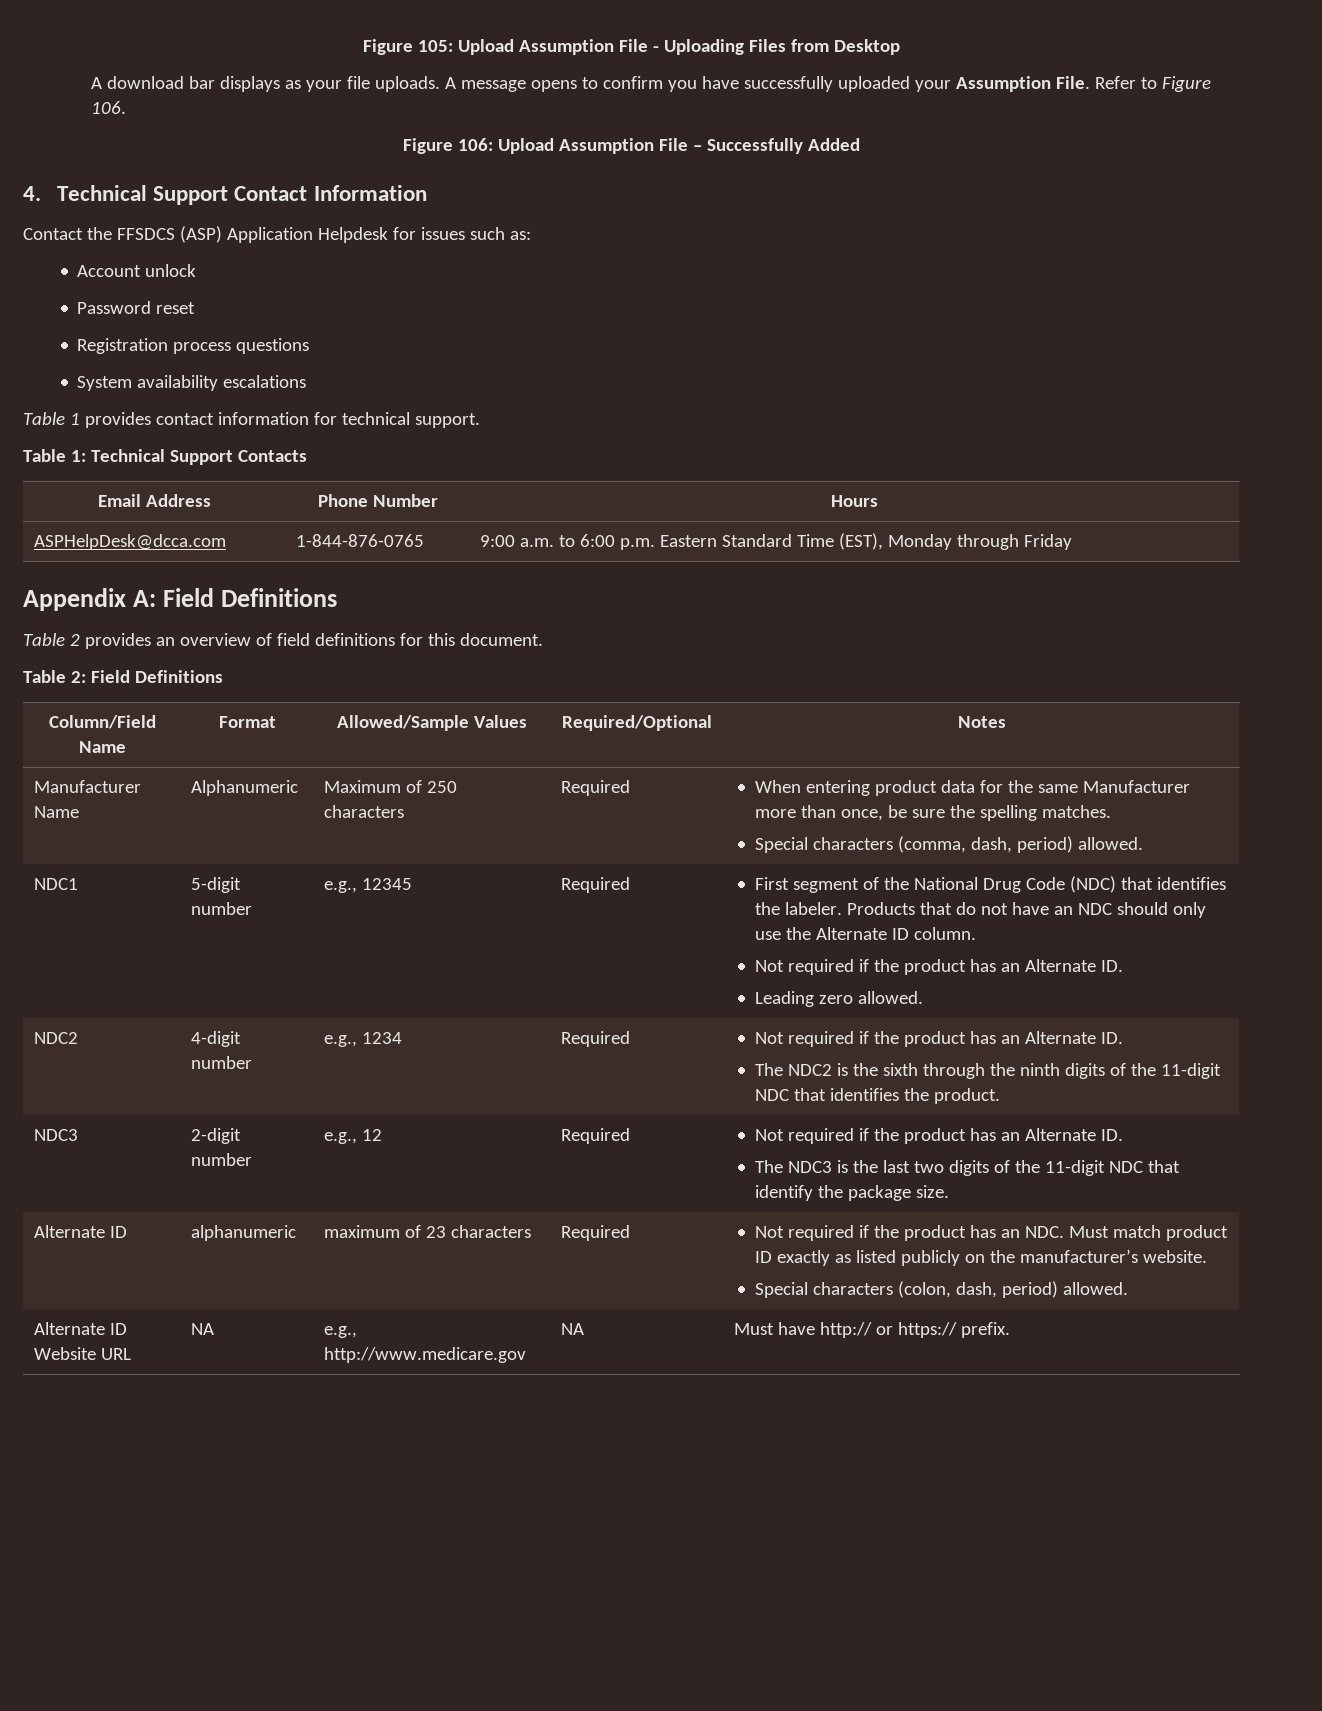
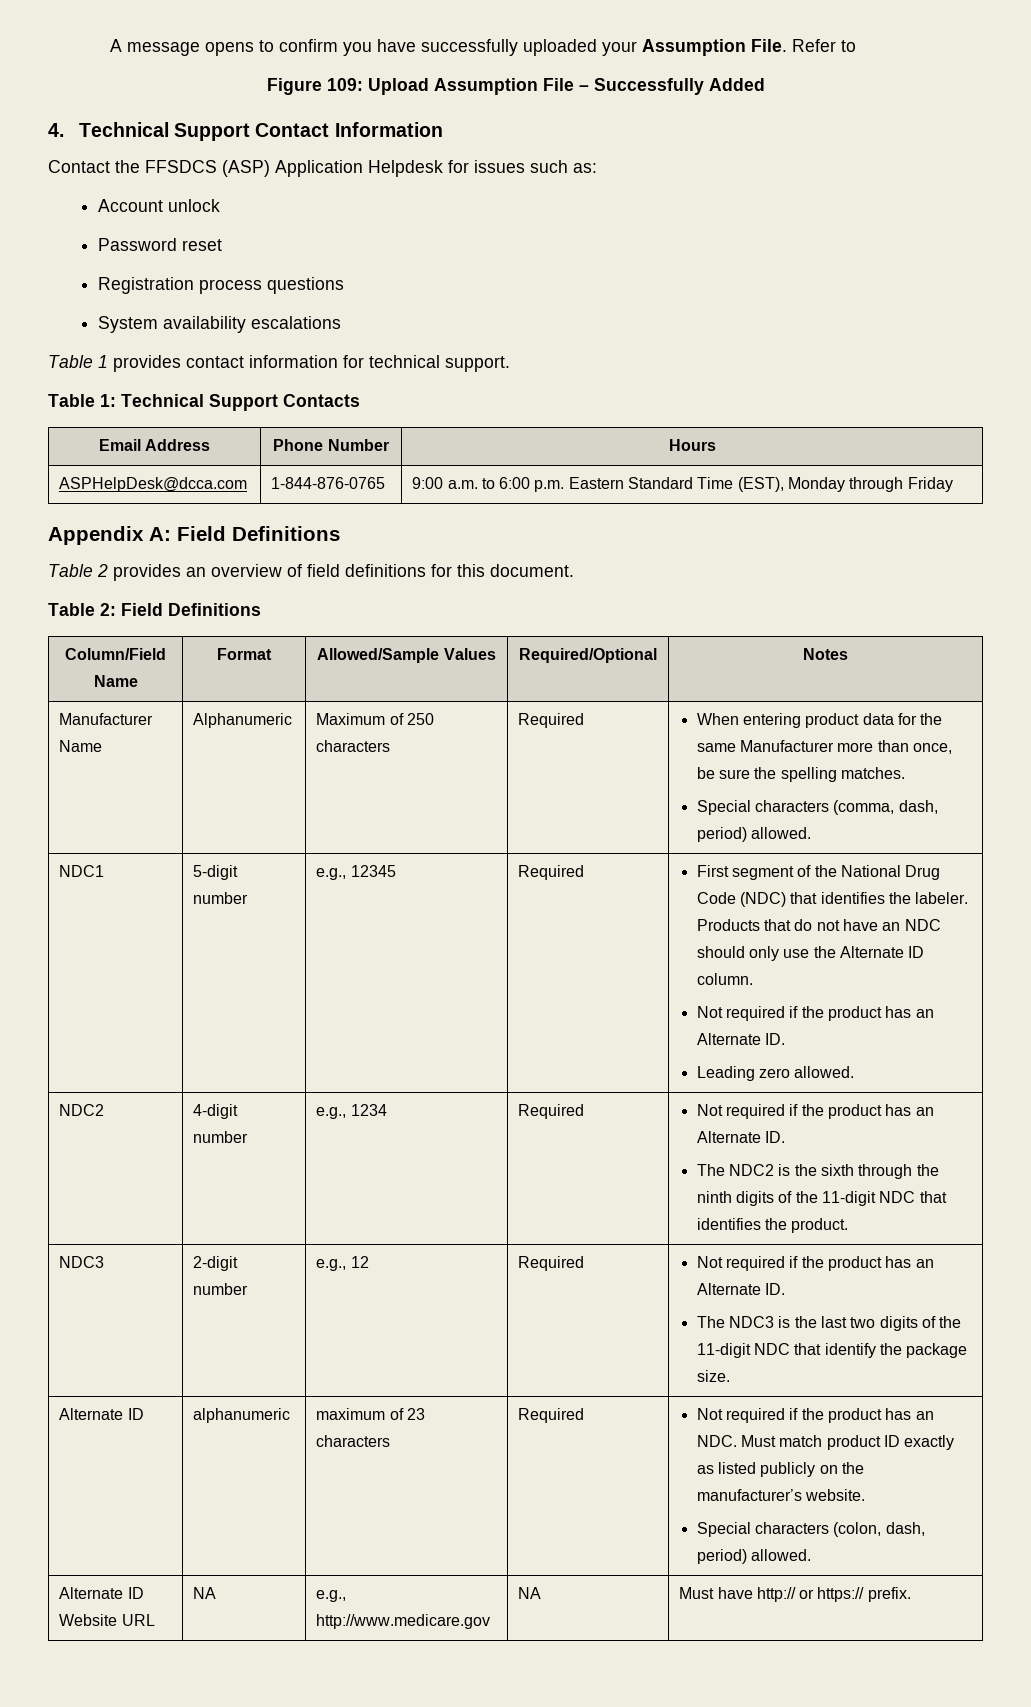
- Figure 105: Upload Assumption File - Uploading Files from Desktop
- A download bar displays as your file uploads.
- Refer to Figure 106.
- Figure 106: Upload Assumption File – Successfully Added
+ Refer to
+ Figure 109: Upload Assumption File – Successfully Added

